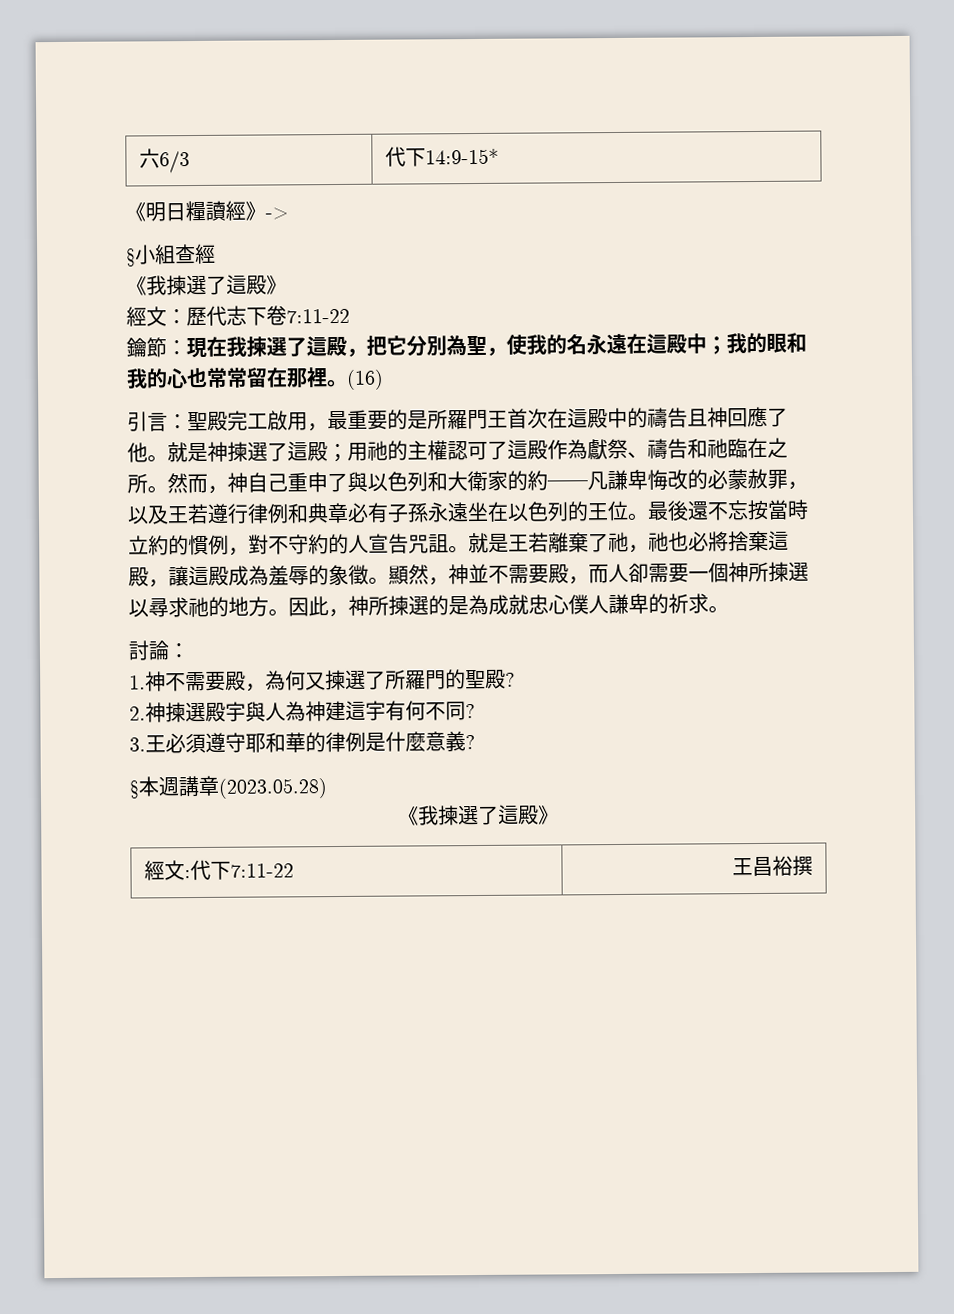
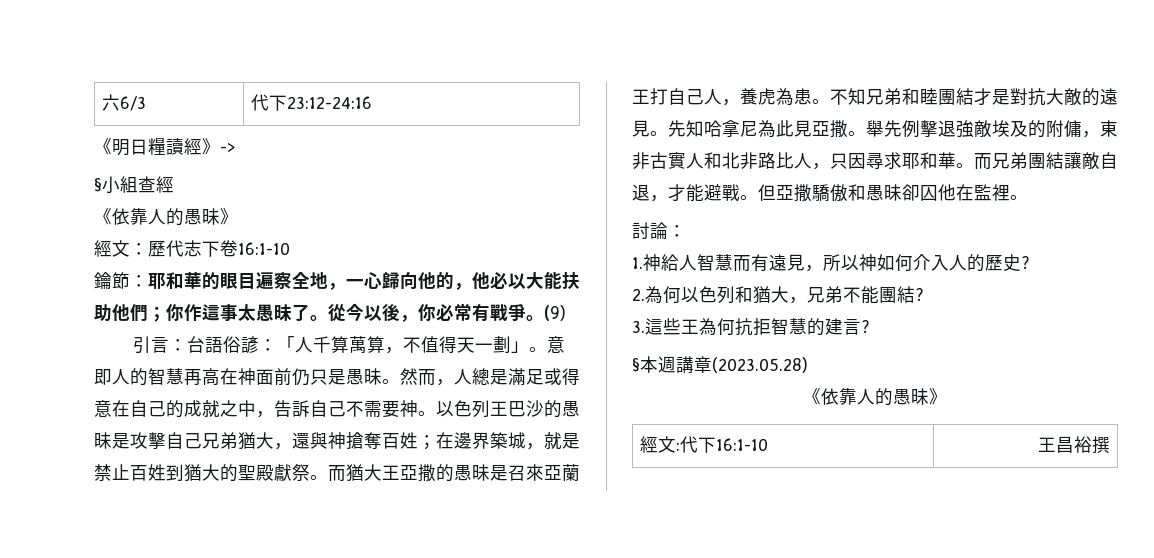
- 六6/3 | 代下14:9-15*
+ 六6/3 | 代下23:12-24:16
  §小組查經
- 《我揀選了這殿》
+ 《依靠人的愚昧》
- 經文：歷代志下卷7:11-22
+ 經文：歷代志下卷16:1-10
- 鑰節：現在我揀選了這殿，把它分別為聖，使我的名永遠在這殿中；我的眼和我的心也常常留在那裡。(16)
- 引言：聖殿完工啟用，最重要的是所羅門王首次在這殿中的禱告且神回應了他。就是神揀選了這殿；用祂的主權認可了這殿作為獻祭、禱告和祂臨在之所。然而，神自己重申了與以色列和大衛家的約──凡謙卑悔改的必蒙赦罪，以及王若遵行律例和典章必有子孫永遠坐在以色列的王位。最後還不忘按當時立約的慣例，對不守約的人宣告咒詛。就是王若離棄了祂，祂也必將捨棄這殿，讓這殿成為羞辱的象徵。顯然，神並不需要殿，而人卻需要一個神所揀選以尋求祂的地方。因此，神所揀選的是為成就忠心僕人謙卑的祈求。
+ 鑰節：耶和華的眼目遍察全地，一心歸向他的，他必以大能扶助他們；你作這事太愚昧了。從今以後，你必常有戰爭。(9)
+ 引言：台語俗諺：「人千算萬算，不值得天一劃」。意即人的智慧再高在神面前仍只是愚昧。然而，人總是滿足或得意在自己的成就之中，告訴自己不需要神。以色列王巴沙的愚昧是攻擊自己兄弟猶大，還與神搶奪百姓；在邊界築城，就是禁止百姓到猶大的聖殿獻祭。而猶大王亞撒的愚昧是召來亞蘭王打自己人，養虎為患。不知兄弟和睦團結才是對抗大敵的遠見。先知哈拿尼為此見亞撒。舉先例擊退強敵埃及的附傭，東非古實人和北非路比人，只因尋求耶和華。而兄弟團結讓敵自退，才能避戰。但亞撒驕傲和愚昧卻囚他在監裡。
  討論：
- 1.神不需要殿，為何又揀選了所羅門的聖殿?
- 2.神揀選殿宇與人為神建這宇有何不同?
- 3.王必須遵守耶和華的律例是什麼意義?
+ 1.神給人智慧而有遠見，所以神如何介入人的歷史?
+ 2.為何以色列和猶大，兄弟不能團結?
+ 3.這些王為何抗拒智慧的建言?
  §本週講章(2023.05.28)
- 《我揀選了這殿》
+ 《依靠人的愚昧》
- 經文:代下7:11-22 | 王昌裕撰
+ 經文:代下16:1-10 | 王昌裕撰

